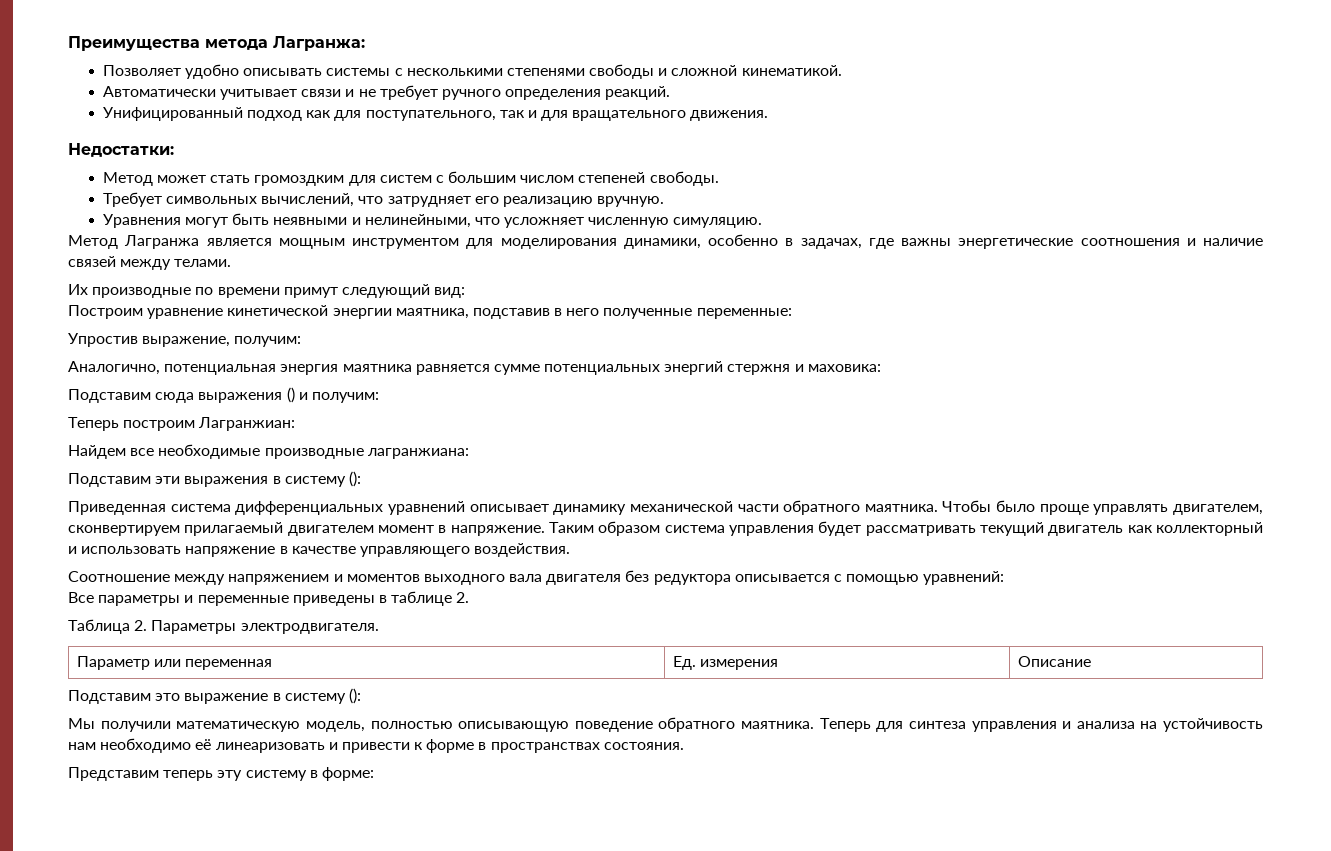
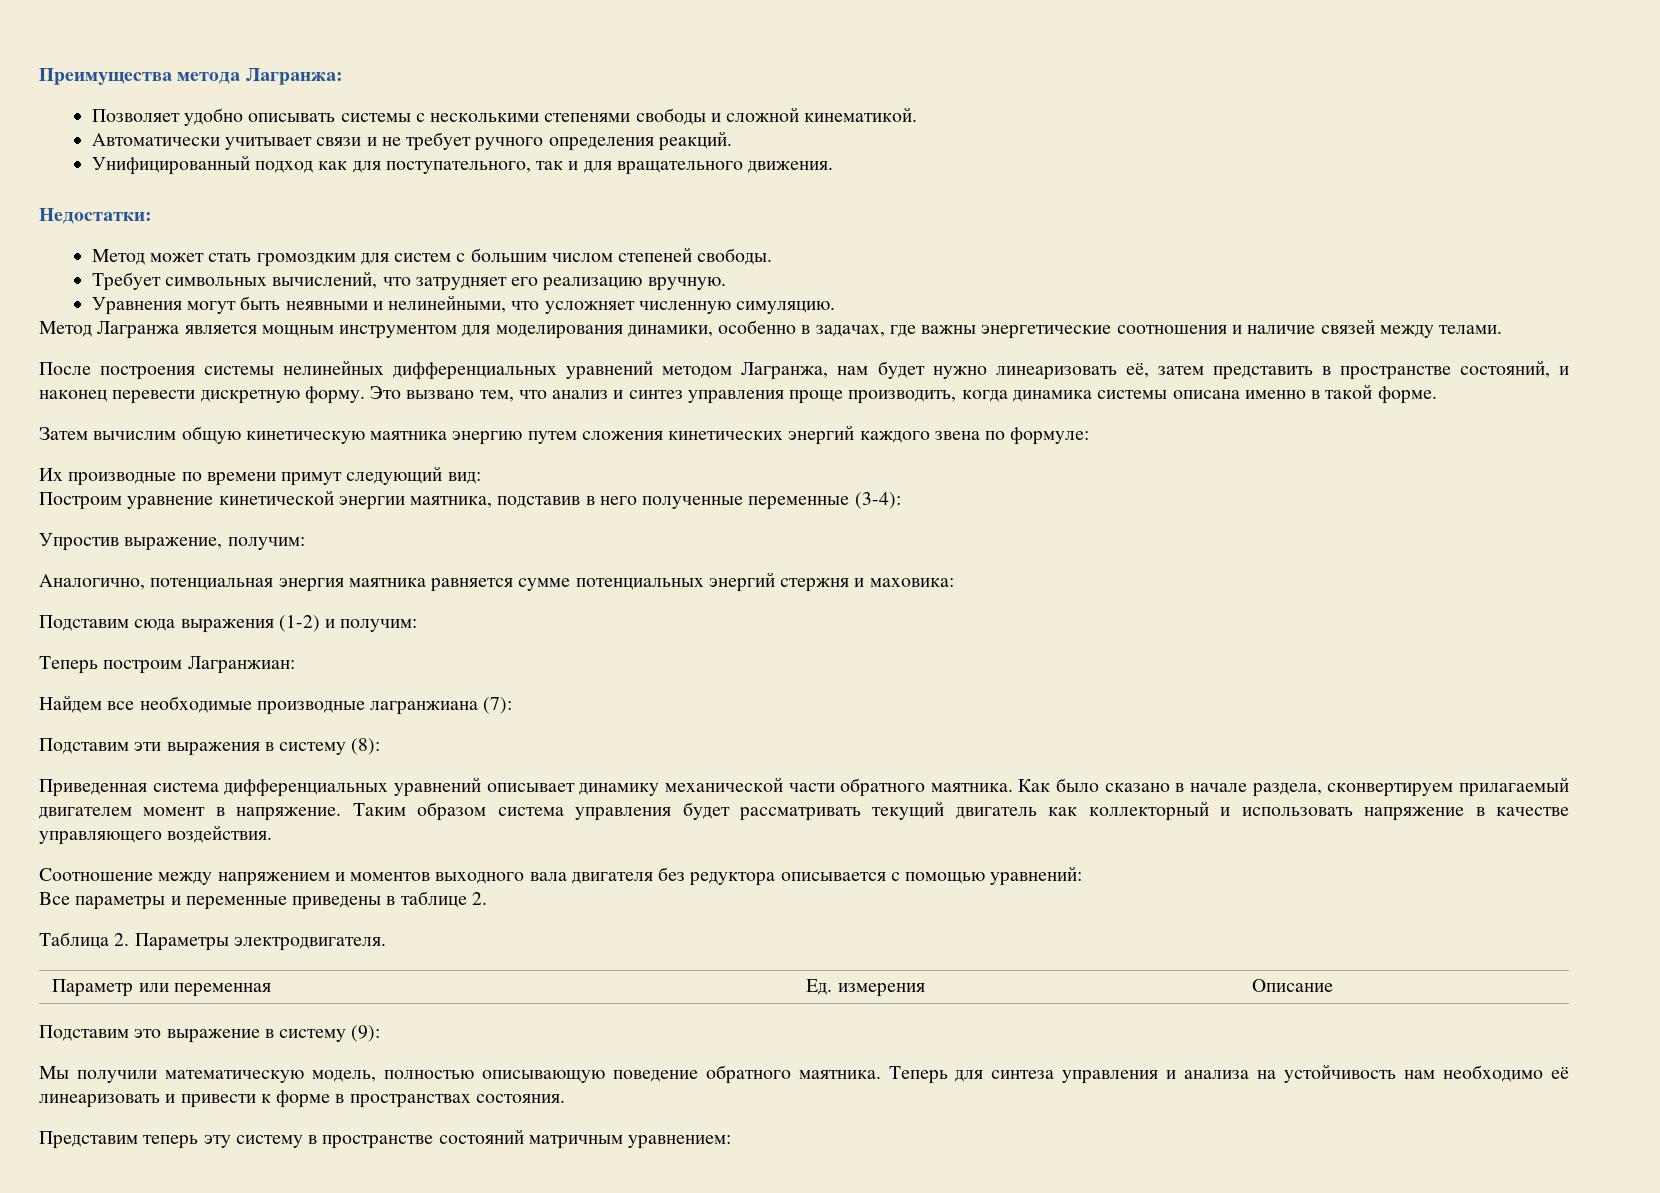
+ После построения системы нелинейных дифференциальных уравнений методом Лагранжа, нам будет нужно линеаризовать её, затем представить в пространстве состояний, и наконец перевести дискретную форму. Это вызвано тем, что анализ и синтез управления проще производить, когда динамика системы описана именно в такой форме.
+ Затем вычислим общую кинетическую маятника энергию путем сложения кинетических энергий каждого звена по формуле:
- Построим уравнение кинетической энергии маятника, подставив в него полученные переменные:
+ Построим уравнение кинетической энергии маятника, подставив в него полученные переменные (3-4):
- Подставим сюда выражения () и получим:
+ Подставим сюда выражения (1-2) и получим:
- Найдем все необходимые производные лагранжиана:
+ Найдем все необходимые производные лагранжиана (7):
- Подставим эти выражения в систему ():
+ Подставим эти выражения в систему (8):
- Чтобы было проще управлять двигателем, сконвертируем прилагаемый двигателем момент в напряжение.
+ Как было сказано в начале раздела, сконвертируем прилагаемый двигателем момент в напряжение.
- Подставим это выражение в систему ():
+ Подставим это выражение в систему (9):
- Представим теперь эту систему в форме:
+ Представим теперь эту систему в пространстве состояний матричным уравнением:

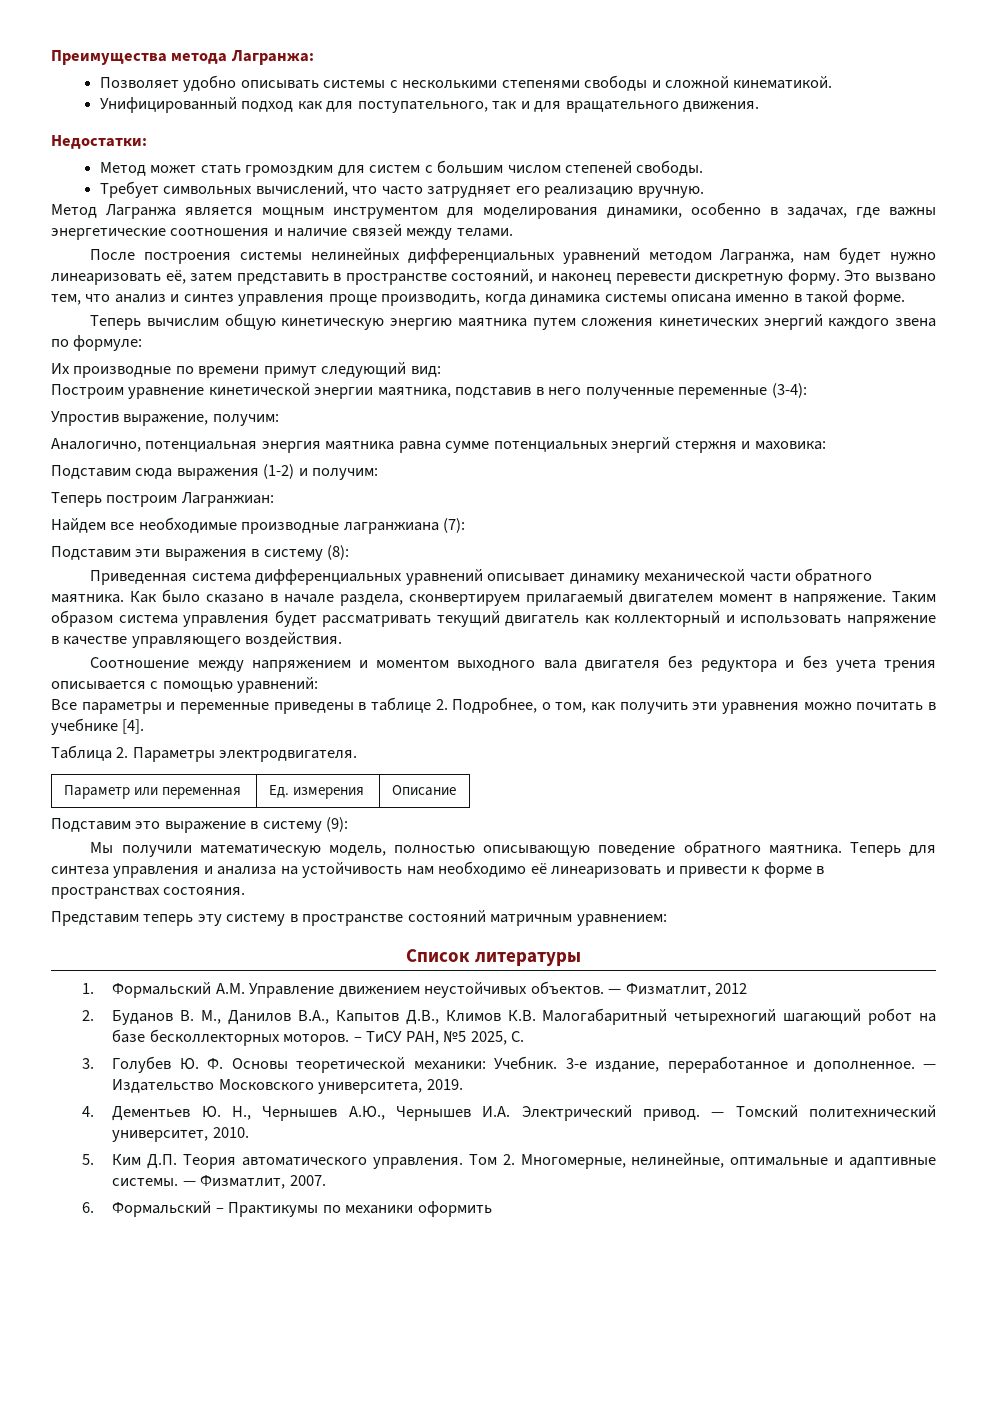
- Автоматически учитывает связи и не требует ручного определения реакций.
- Требует символьных вычислений, что затрудняет его реализацию вручную.
+ Требует символьных вычислений, что часто затрудняет его реализацию вручную.
- Уравнения могут быть неявными и нелинейными, что усложняет численную симуляцию.
- Затем вычислим общую кинетическую маятника энергию путем сложения кинетических энергий каждого звена по формуле:
+ Теперь вычислим общую кинетическую энергию маятника путем сложения кинетических энергий каждого звена по формуле:
- Аналогично, потенциальная энергия маятника равняется сумме потенциальных энергий стержня и маховика:
+ Аналогично, потенциальная энергия маятника равна сумме потенциальных энергий стержня и маховика:
- Соотношение между напряжением и моментов выходного вала двигателя без редуктора описывается с помощью уравнений:
+ Соотношение между напряжением и моментом выходного вала двигателя без редуктора и без учета трения описывается с помощью уравнений:
- Все параметры и переменные приведены в таблице 2.
+ Все параметры и переменные приведены в таблице 2. Подробнее, о том, как получить эти уравнения можно почитать в учебнике [4].
+ Список литературы
+ 1. Формальский А.М. Управление движением неустойчивых объектов. — Физматлит, 2012
+ 2. Буданов В. М., Данилов В.А., Капытов Д.В., Климов К.В. Малогабаритный четырехногий шагающий робот на базе бесколлекторных моторов. – ТиСУ РАН, №5 2025, С.
+ 3. Голубев Ю. Ф. Основы теоретической механики: Учебник. 3-е издание, переработанное и дополненное. — Издательство Московского университета, 2019.
+ 4. Дементьев Ю. Н., Чернышев А.Ю., Чернышев И.А. Электрический привод. — Томский политехнический университет, 2010.
+ 5. Ким Д.П. Теория автоматического управления. Том 2. Многомерные, нелинейные, оптимальные и адаптивные системы. — Физматлит, 2007.
+ 6. Формальский – Практикумы по механики оформить

